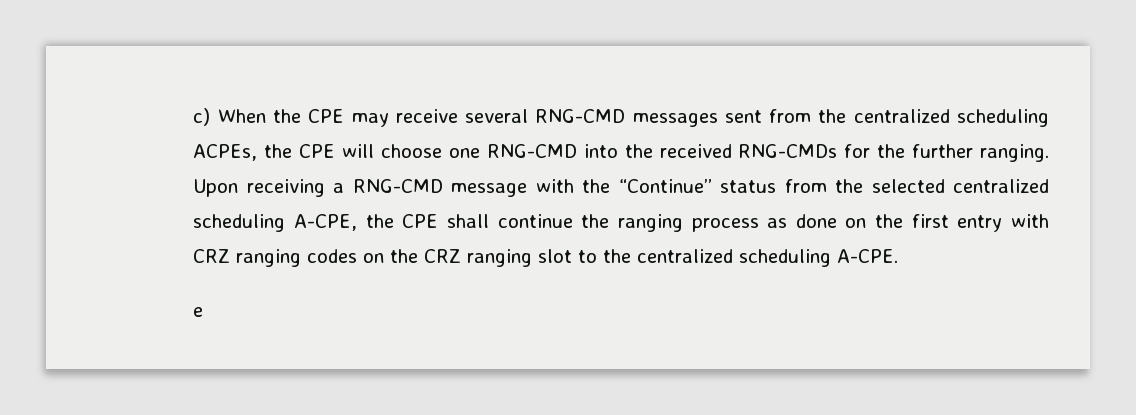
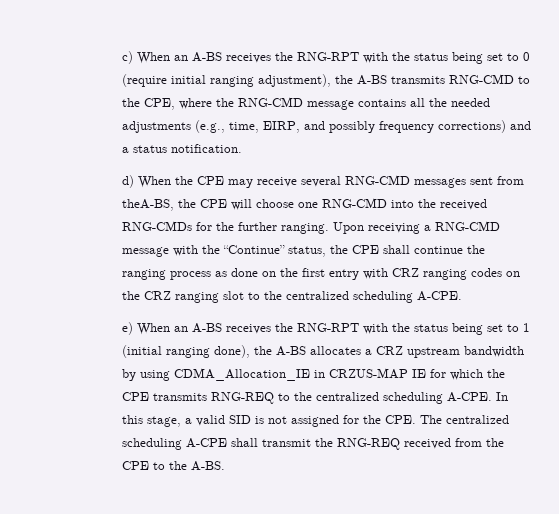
- c) When the CPE may receive several RNG-CMD messages sent from the centralized scheduling ACPEs, the CPE will choose one RNG-CMD into the received RNG-CMDs for the further ranging.
+ c) When an A-BS receives the RNG-RPT with the status being set to 0 (require initial ranging adjustment), the A-BS transmits RNG-CMD to the CPE, where the RNG-CMD message contains all the needed adjustments (e.g., time, EIRP, and possibly frequency corrections) and a status notification.
+ d) When the CPE may receive several RNG-CMD messages sent from theA-BS, the CPE will choose one RNG-CMD into the received RNG-CMDs for the further ranging.
- Upon receiving a RNG-CMD message with the “Continue” status from the selected centralized scheduling A-CPE, the CPE shall continue the ranging process as done on the first entry with CRZ ranging codes on the CRZ ranging slot to the centralized scheduling A-CPE.
+ Upon receiving a RNG-CMD message with the “Continue” status, the CPE shall continue the ranging process as done on the first entry with CRZ ranging codes on the CRZ ranging slot to the centralized scheduling A-CPE.
- e
+ e) When an A-BS receives the RNG-RPT with the status being set to 1 (initial ranging done), the A-BS allocates a CRZ upstream bandwidth by using CDMA_Allocation_IE in CRZUS-MAP IE for which the CPE transmits RNG-REQ to the centralized scheduling A-CPE. In this stage, a valid SID is not assigned for the CPE. The centralized scheduling A-CPE shall transmit the RNG-REQ received from the CPE to the A-BS.

